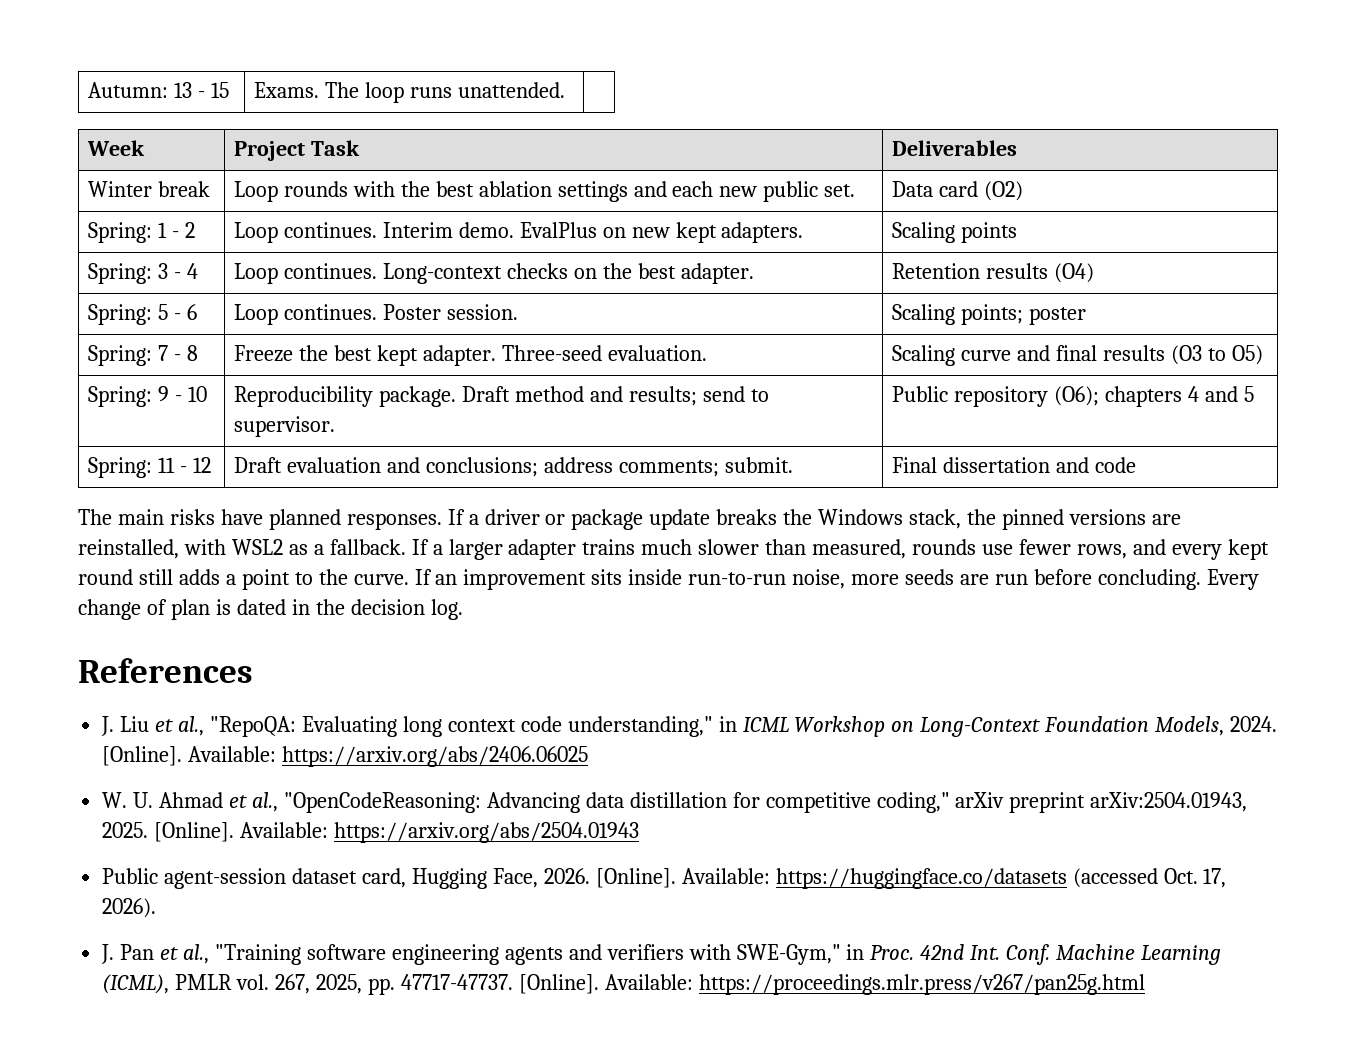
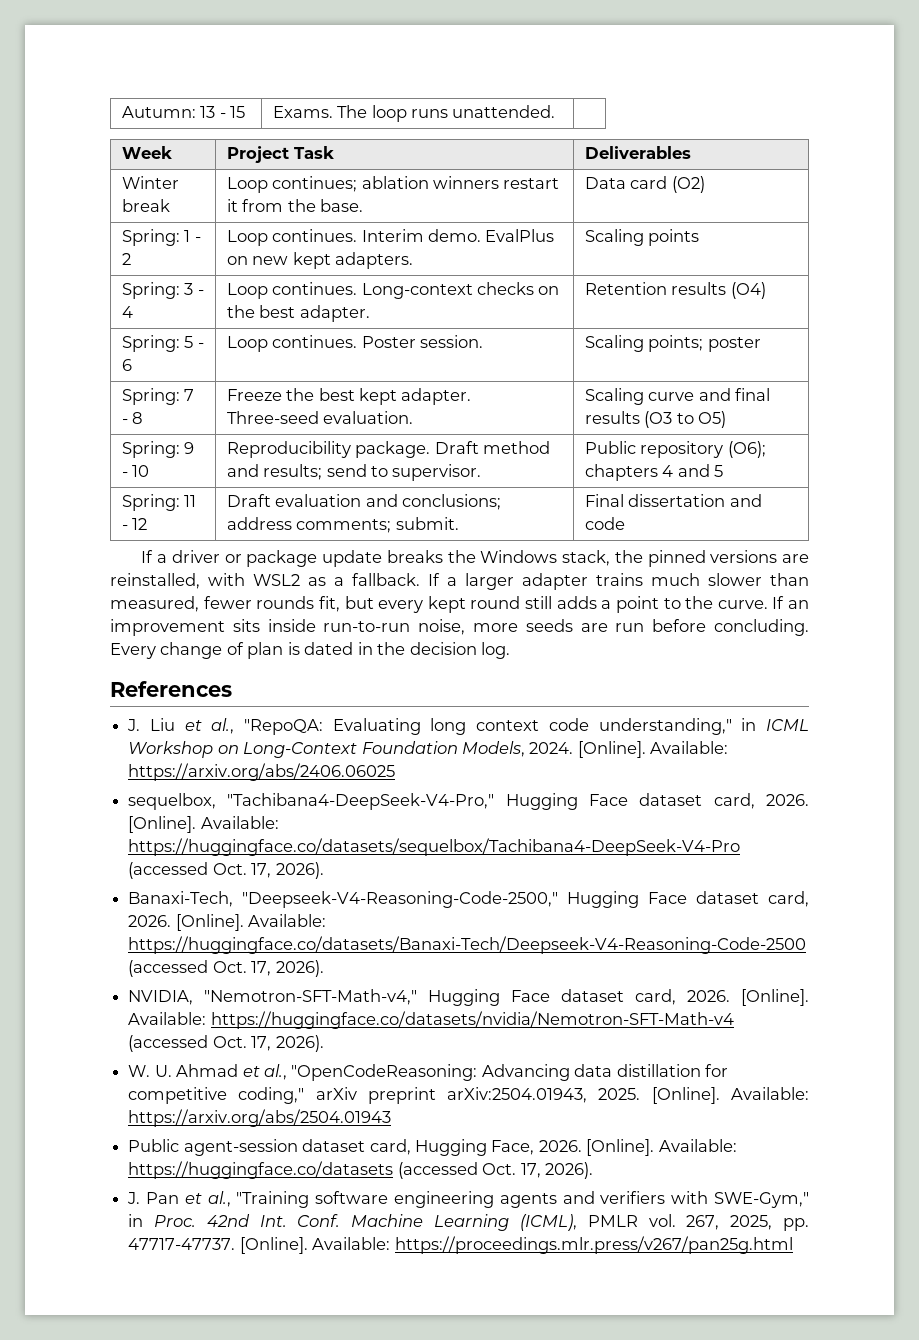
- Winter break | Loop rounds with the best ablation settings and each new public set. | Data card (O2)
+ Winter break | Loop continues; ablation winners restart it from the base. | Data card (O2)
- The main risks have planned responses.
- If a larger adapter trains much slower than measured, rounds use fewer rows, and every kept round still adds a point to the curve.
+ If a larger adapter trains much slower than measured, fewer rounds fit, but every kept round still adds a point to the curve.
+ sequelbox, "Tachibana4-DeepSeek-V4-Pro," Hugging Face dataset card, 2026. [Online]. Available: https://huggingface.co/datasets/sequelbox/Tachibana4-DeepSeek-V4-Pro (accessed Oct. 17, 2026).
+ Banaxi-Tech, "Deepseek-V4-Reasoning-Code-2500," Hugging Face dataset card, 2026. [Online]. Available: https://huggingface.co/datasets/Banaxi-Tech/Deepseek-V4-Reasoning-Code-2500 (accessed Oct. 17, 2026).
+ NVIDIA, "Nemotron-SFT-Math-v4," Hugging Face dataset card, 2026. [Online]. Available: https://huggingface.co/datasets/nvidia/Nemotron-SFT-Math-v4 (accessed Oct. 17, 2026).

